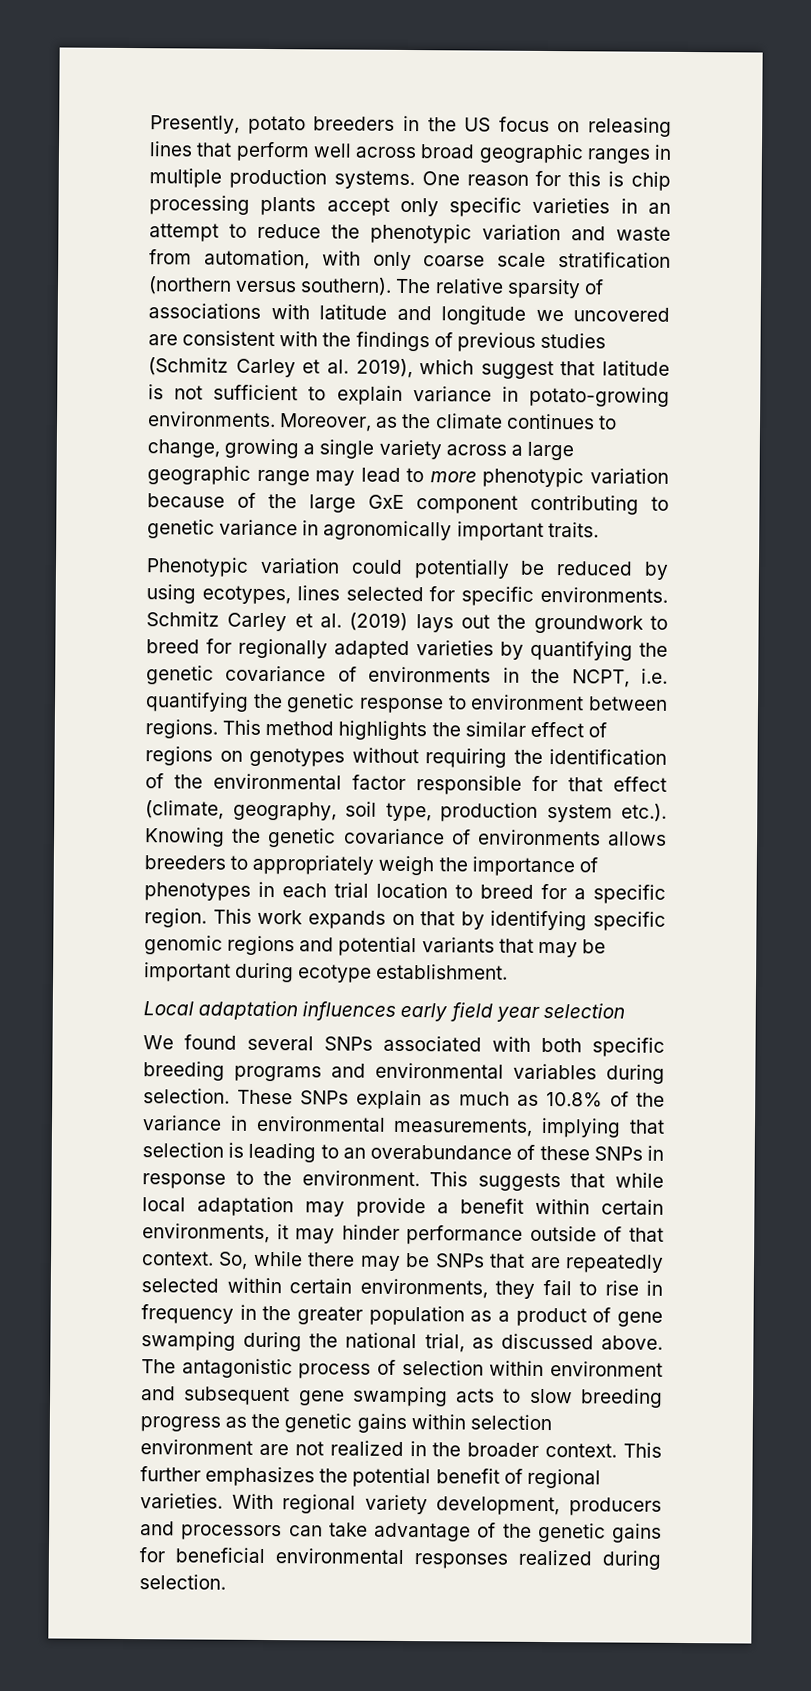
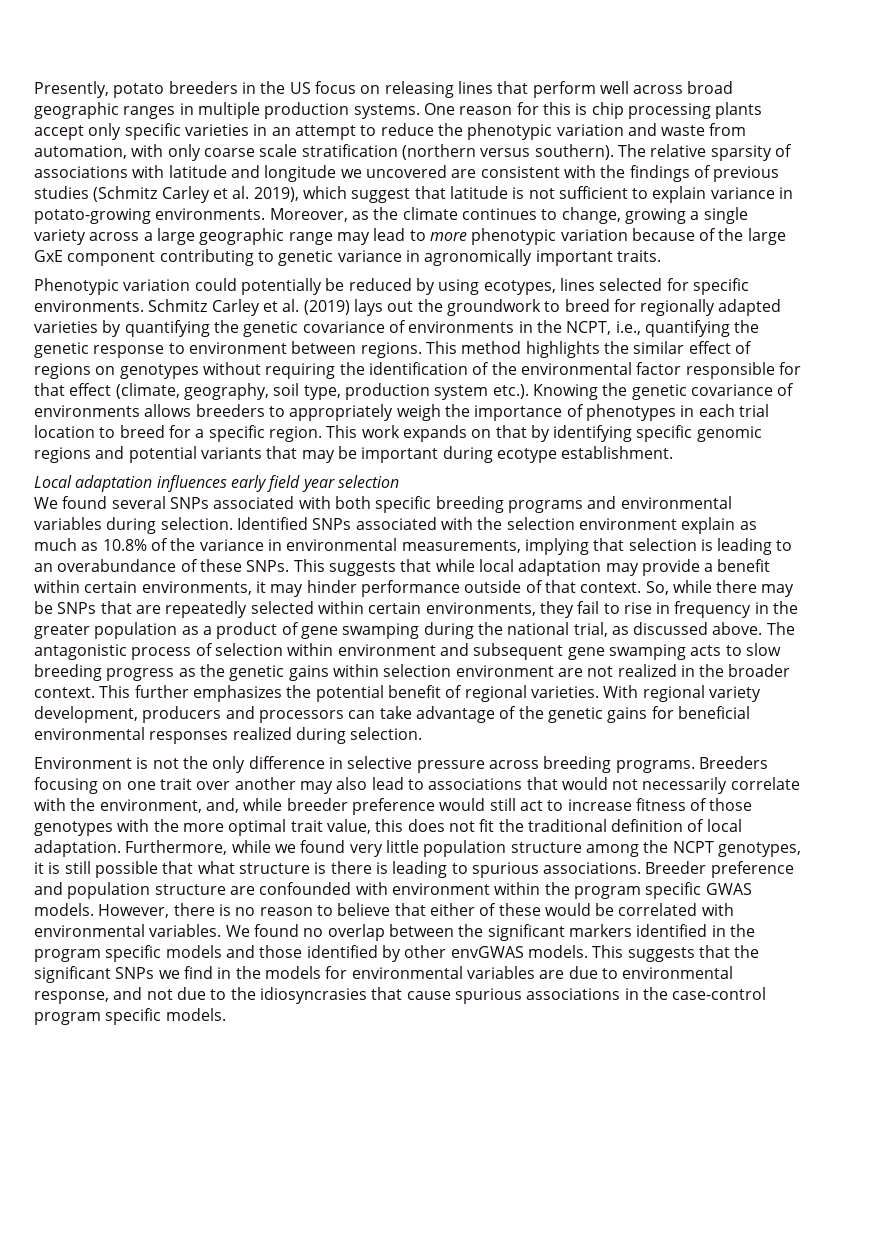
- Schmitz Carley et al. (2019) lays out the groundwork to breed for regionally adapted varieties by quantifying the genetic covariance of environments in the NCPT, i.e. quantifying the genetic response to environment between regions.
+ Schmitz Carley et al. (2019) lays out the groundwork to breed for regionally adapted varieties by quantifying the genetic covariance of environments in the NCPT, i.e., quantifying the genetic response to environment between regions.
- These SNPs explain as much as 10.8% of the variance in environmental measurements, implying that selection is leading to an overabundance of these SNPs in response to the environment.
+ Identified SNPs associated with the selection environment explain as much as 10.8% of the variance in environmental measurements, implying that selection is leading to an overabundance of these SNPs.
+ Environment is not the only difference in selective pressure across breeding programs. Breeders focusing on one trait over another may also lead to associations that would not necessarily correlate with the environment, and, while breeder preference would still act to increase fitness of those genotypes with the more optimal trait value, this does not fit the traditional definition of local adaptation. Furthermore, while we found very little population structure among the NCPT genotypes, it is still possible that what structure is there is leading to spurious associations. Breeder preference and population structure are confounded with environment within the program specific GWAS models. However, there is no reason to believe that either of these would be correlated with environmental variables. We found no overlap between the significant markers identified in the program specific models and those identified by other envGWAS models. This suggests that the significant SNPs we find in the models for environmental variables are due to environmental response, and not due to the idiosyncrasies that cause spurious associations in the case-control program specific models.

